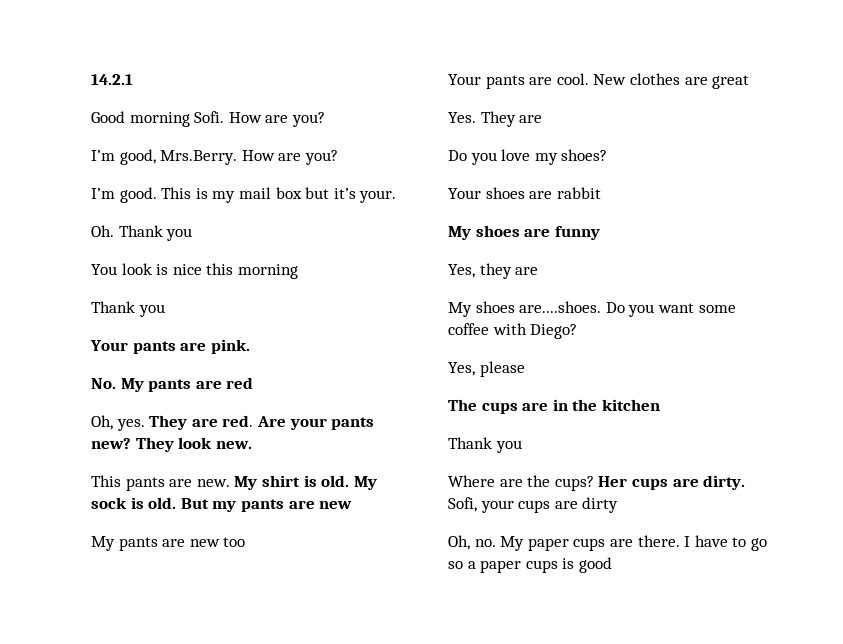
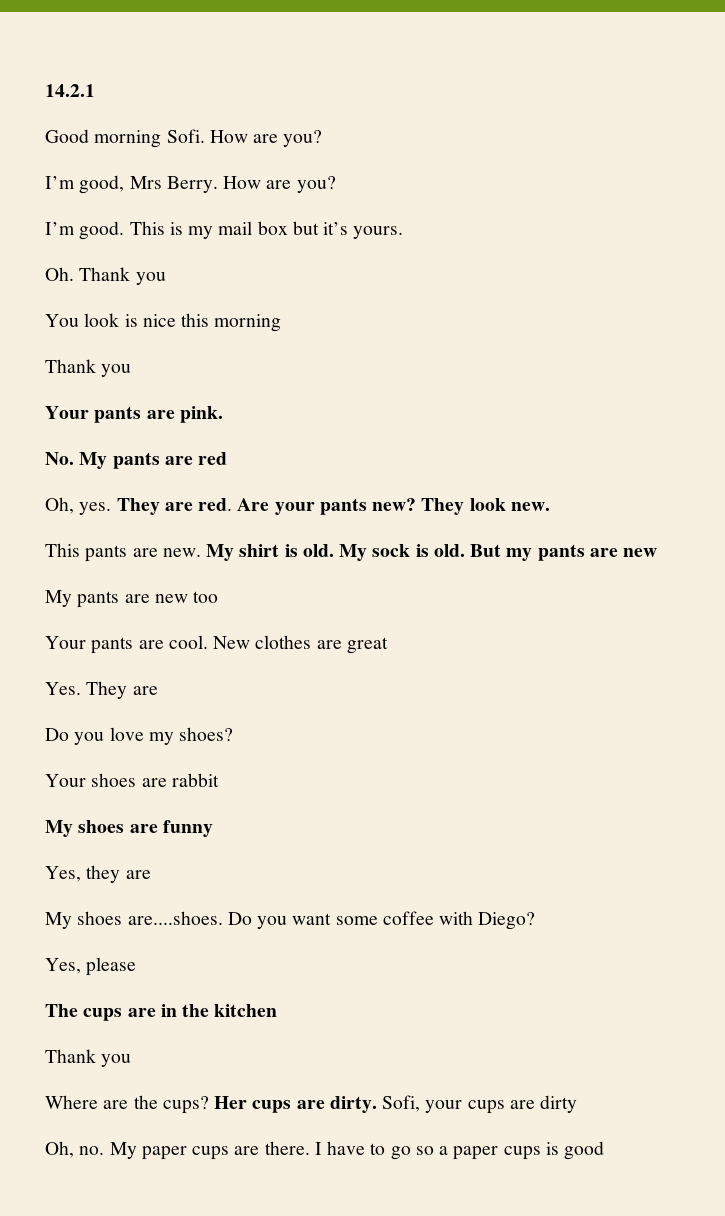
- I’m good, Mrs.Berry. How are you?
+ I’m good, Mrs Berry. How are you?
- This is my mail box but it’s your.
+ This is my mail box but it’s yours.

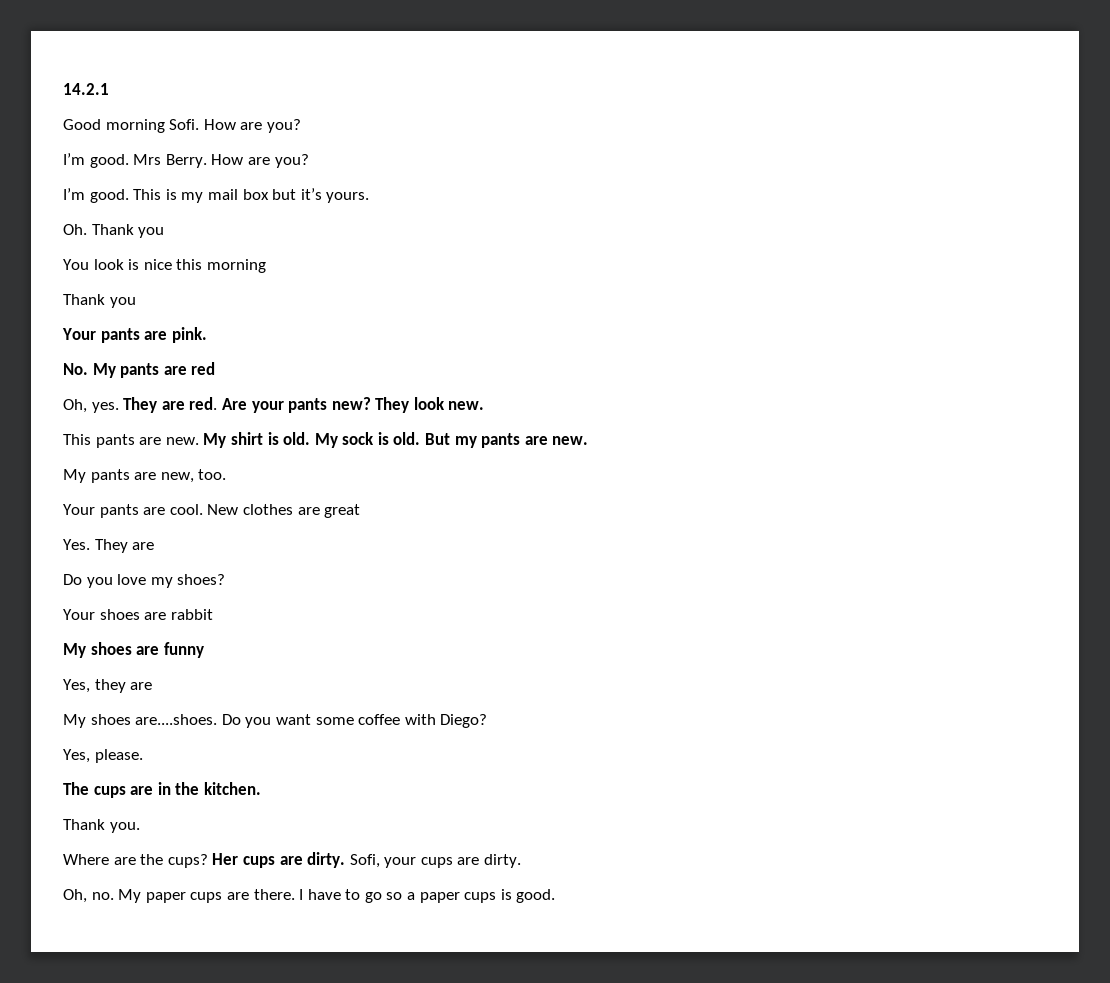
- I’m good, Mrs Berry.
+ I’m good. Mrs Berry.
- But my pants are new
- My pants are new too
+ But my pants are new.
+ My pants are new, too.
- Yes, please
+ Yes, please.
- The cups are in the kitchen
- Thank you
+ The cups are in the kitchen.
+ Thank you.
- Sofi, your cups are dirty
+ Sofi, your cups are dirty.
- I have to go so a paper cups is good
+ I have to go so a paper cups is good.

